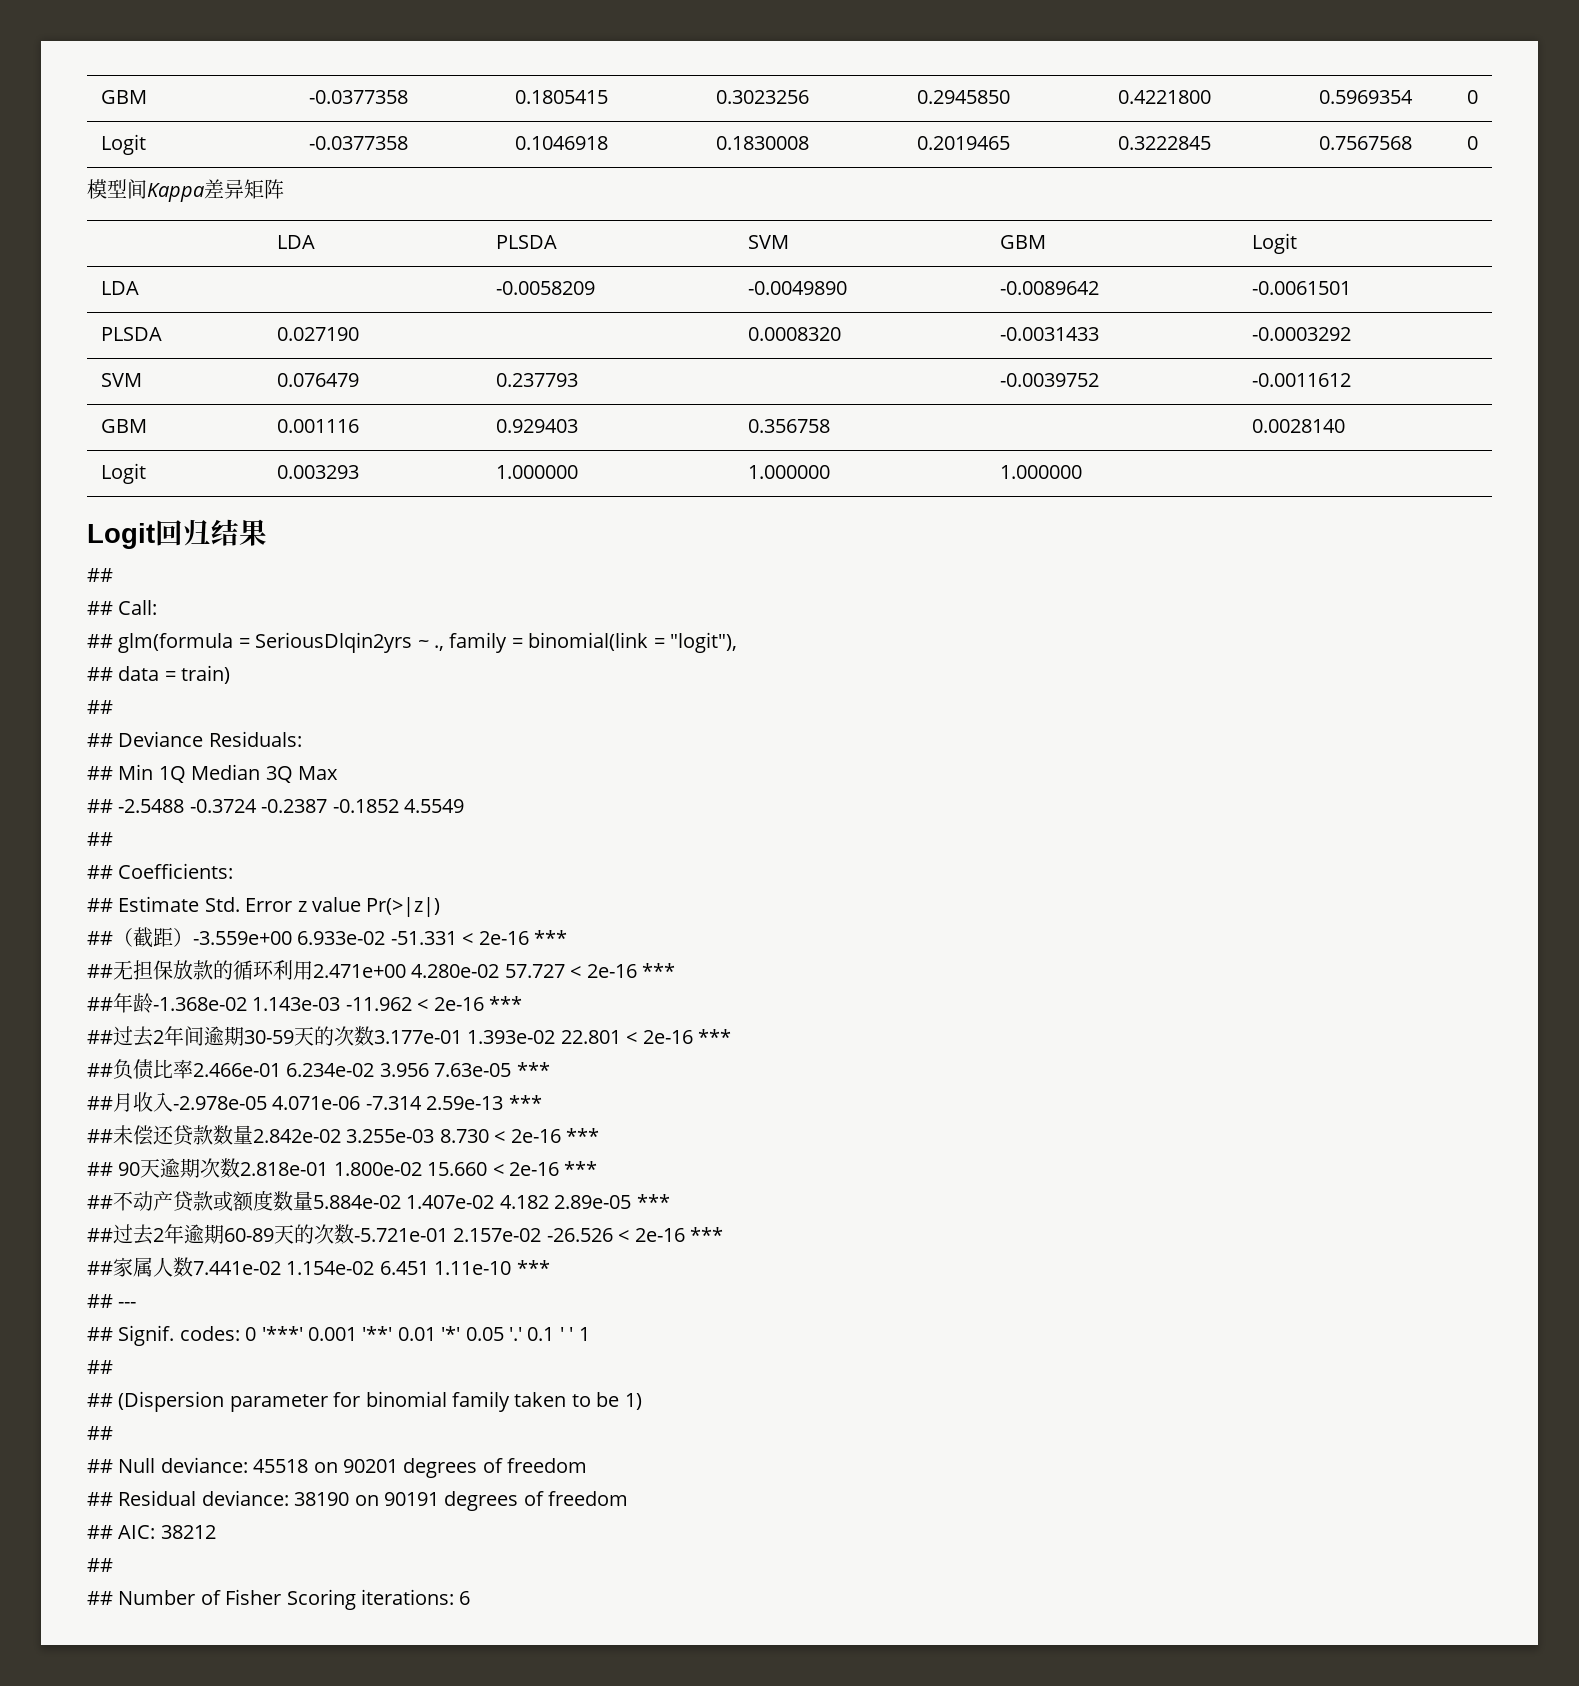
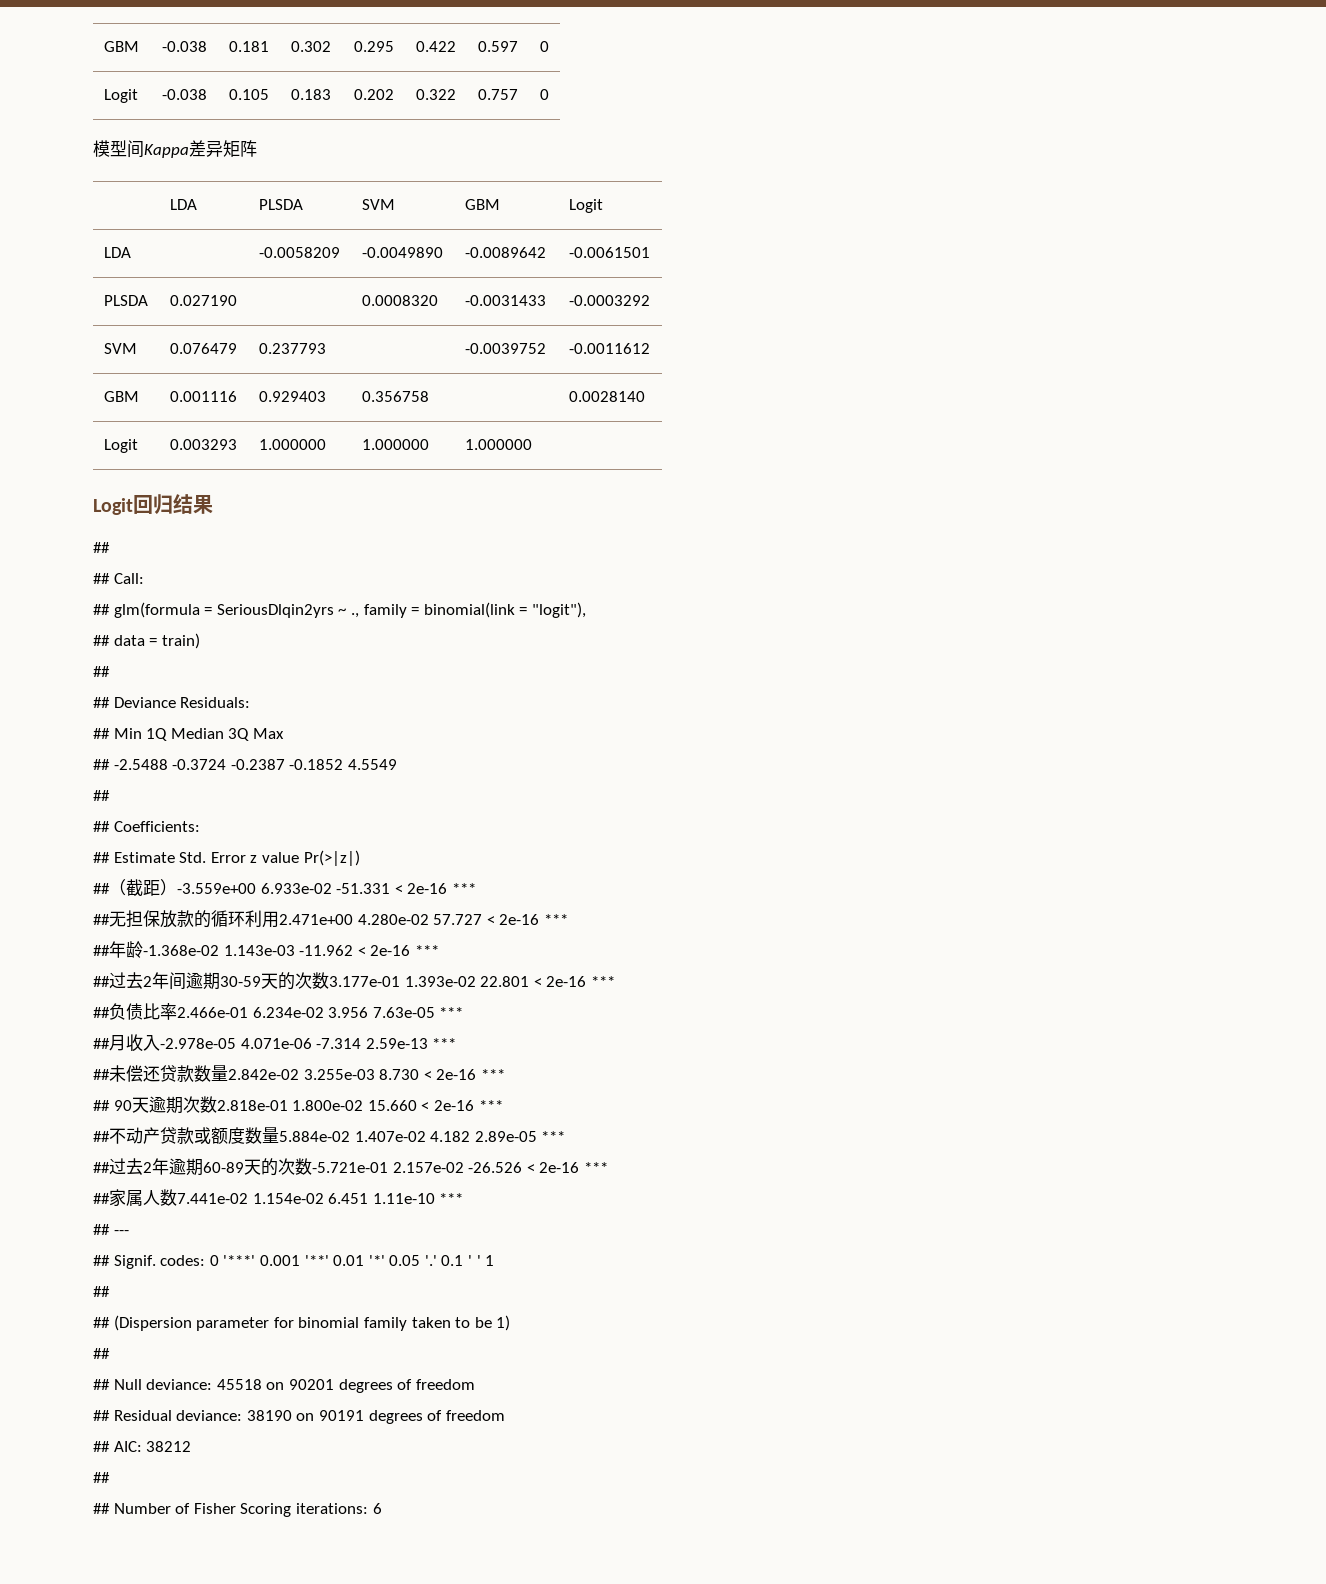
- GBM | -0.0377358 | 0.1805415 | 0.3023256 | 0.2945850 | 0.4221800 | 0.5969354 | 0
- Logit | -0.0377358 | 0.1046918 | 0.1830008 | 0.2019465 | 0.3222845 | 0.7567568 | 0
+ GBM | -0.038 | 0.181 | 0.302 | 0.295 | 0.422 | 0.597 | 0
+ Logit | -0.038 | 0.105 | 0.183 | 0.202 | 0.322 | 0.757 | 0

